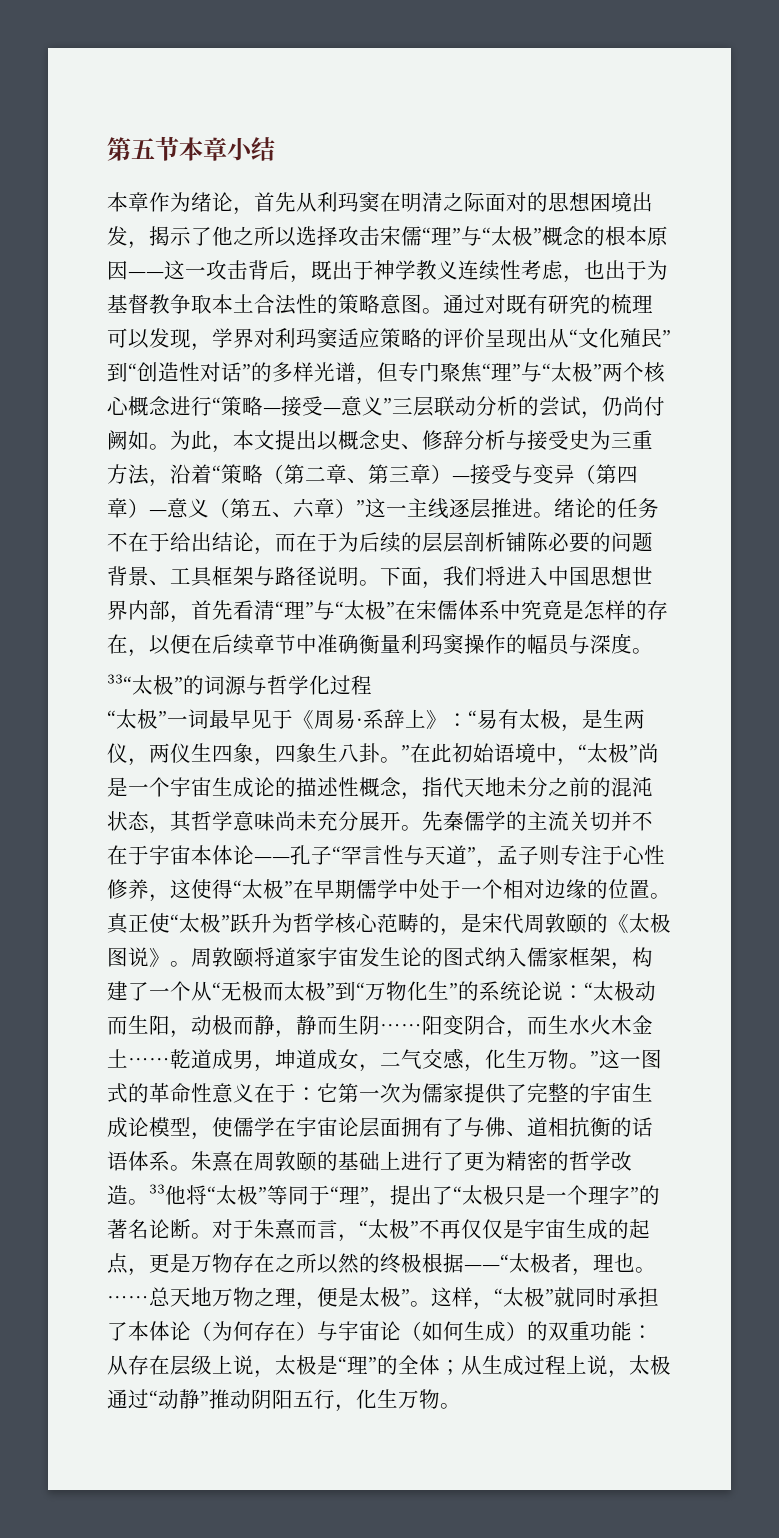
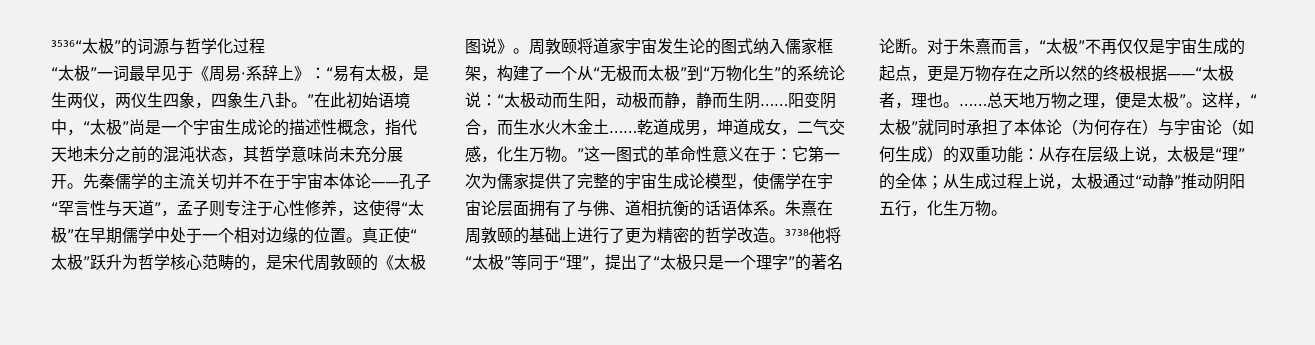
- 第五节本章小结
- 本章作为绪论，首先从利玛窦在明清之际面对的思想困境出发，揭示了他之所以选择攻击宋儒“理”与“太极”概念的根本原因——这一攻击背后，既出于神学教义连续性考虑，也出于为基督教争取本土合法性的策略意图。通过对既有研究的梳理可以发现，学界对利玛窦适应策略的评价呈现出从“文化殖民”到“创造性对话”的多样光谱，但专门聚焦“理”与“太极”两个核心概念进行“策略—接受—意义”三层联动分析的尝试，仍尚付阙如。为此，本文提出以概念史、修辞分析与接受史为三重方法，沿着“策略（第二章、第三章）—接受与变异（第四章）—意义（第五、六章）”这一主线逐层推进。绪论的任务不在于给出结论，而在于为后续的层层剖析铺陈必要的问题背景、工具框架与路径说明。下面，我们将进入中国思想世界内部，首先看清“理”与“太极”在宋儒体系中究竟是怎样的存在，以便在后续章节中准确衡量利玛窦操作的幅员与深度。
- ³³“太极”的词源与哲学化过程
+ ³⁵³⁶“太极”的词源与哲学化过程
- ³³他将“太极”等同于“理”，提出了“太极只是一个理字”的著名论断。
+ ³⁷³⁸他将“太极”等同于“理”，提出了“太极只是一个理字”的著名论断。

